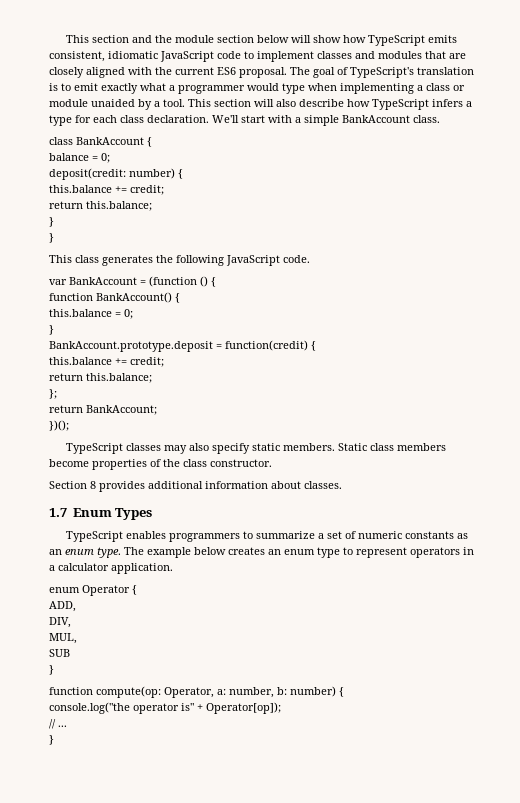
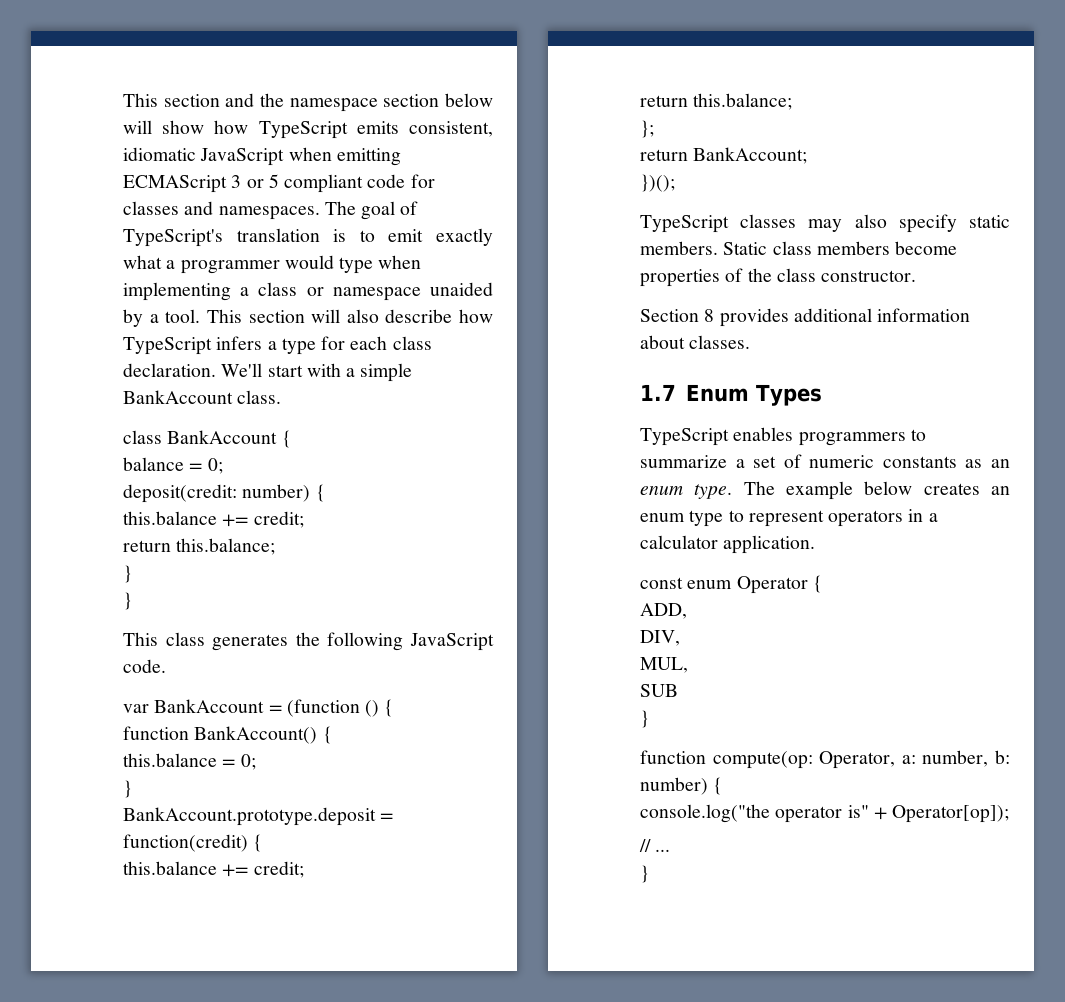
- This section and the module section below will show how TypeScript emits consistent, idiomatic JavaScript code to implement classes and modules that are closely aligned with the current ES6 proposal.
+ This section and the namespace section below will show how TypeScript emits consistent, idiomatic JavaScript when emitting ECMAScript 3 or 5 compliant code for classes and namespaces.
- The goal of TypeScript's translation is to emit exactly what a programmer would type when implementing a class or module unaided by a tool.
+ The goal of TypeScript's translation is to emit exactly what a programmer would type when implementing a class or namespace unaided by a tool.
- enum Operator {
+ const enum Operator {

